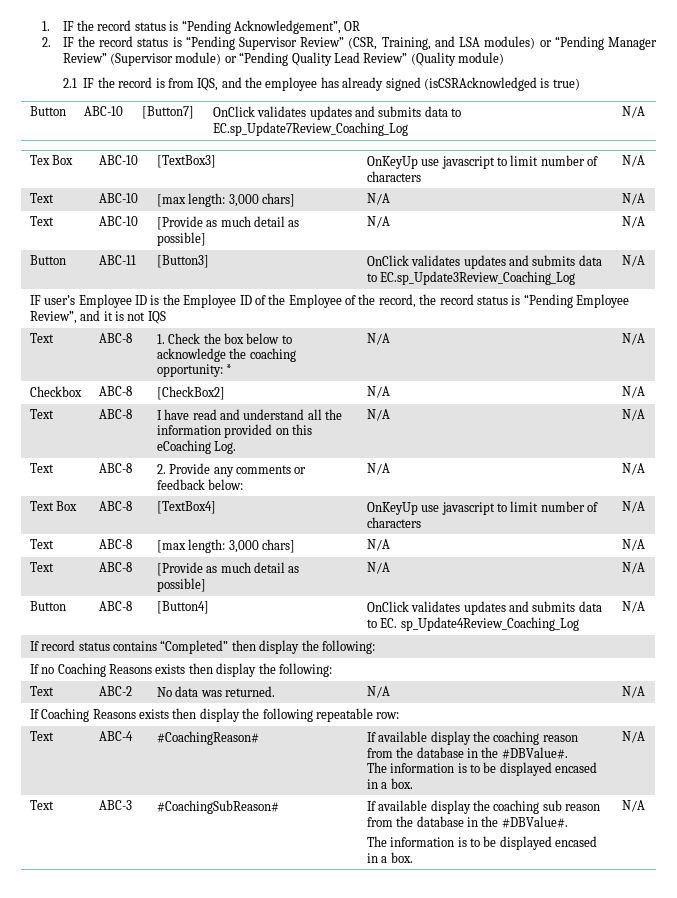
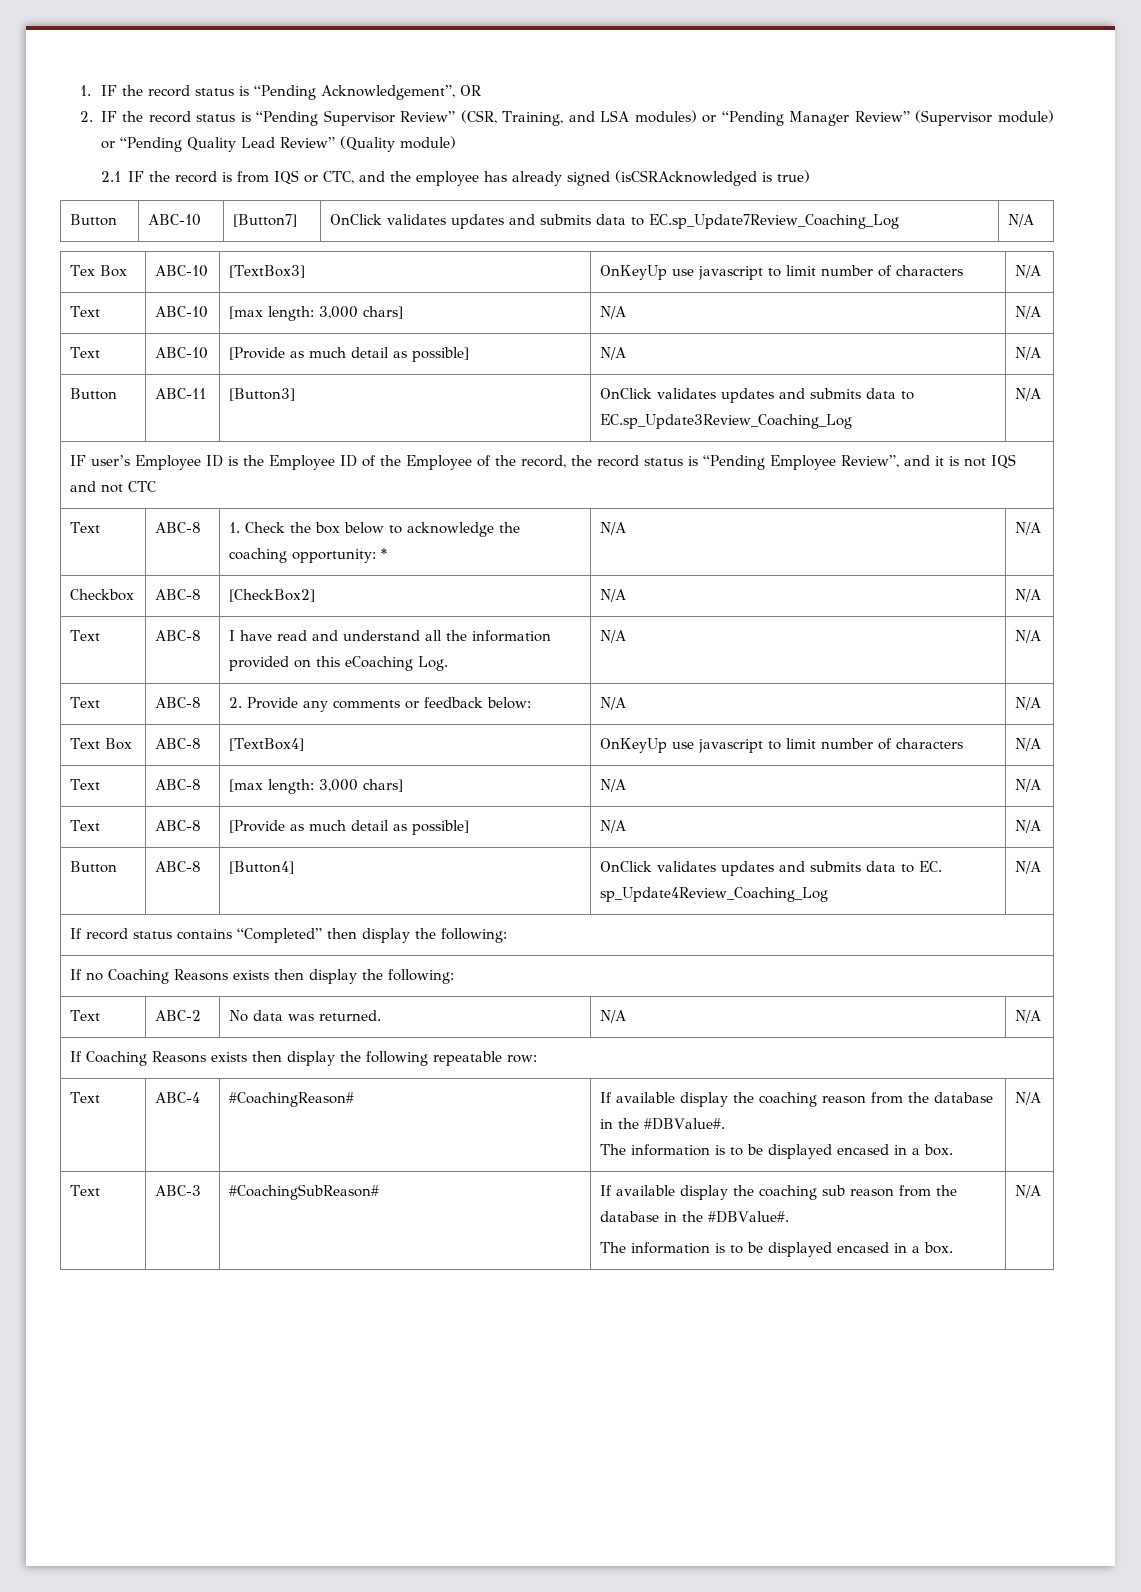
- 2.1 IF the record is from IQS, and the employee has already signed (isCSRAcknowledged is true)
+ 2.1 IF the record is from IQS or CTC, and the employee has already signed (isCSRAcknowledged is true)
- IF user’s Employee ID is the Employee ID of the Employee of the record, the record status is “Pending Employee Review”, and it is not IQS
+ IF user’s Employee ID is the Employee ID of the Employee of the record, the record status is “Pending Employee Review”, and it is not IQS and not CTC

